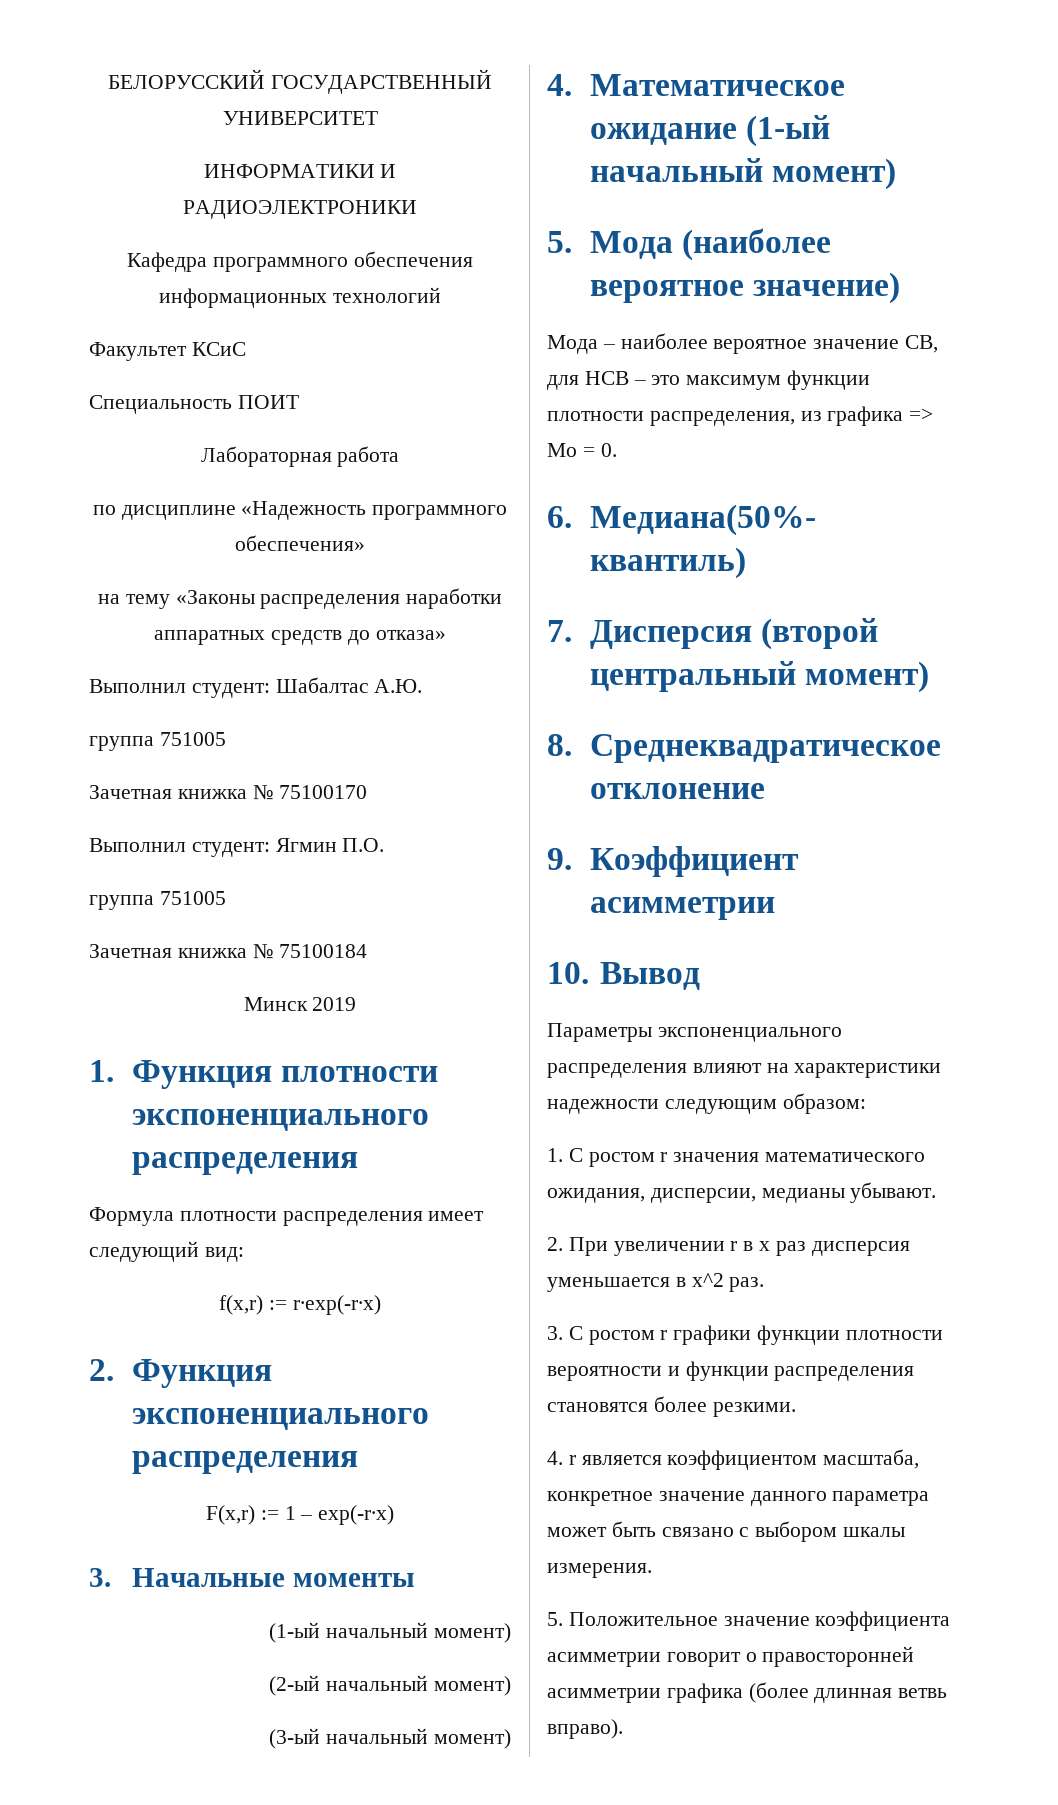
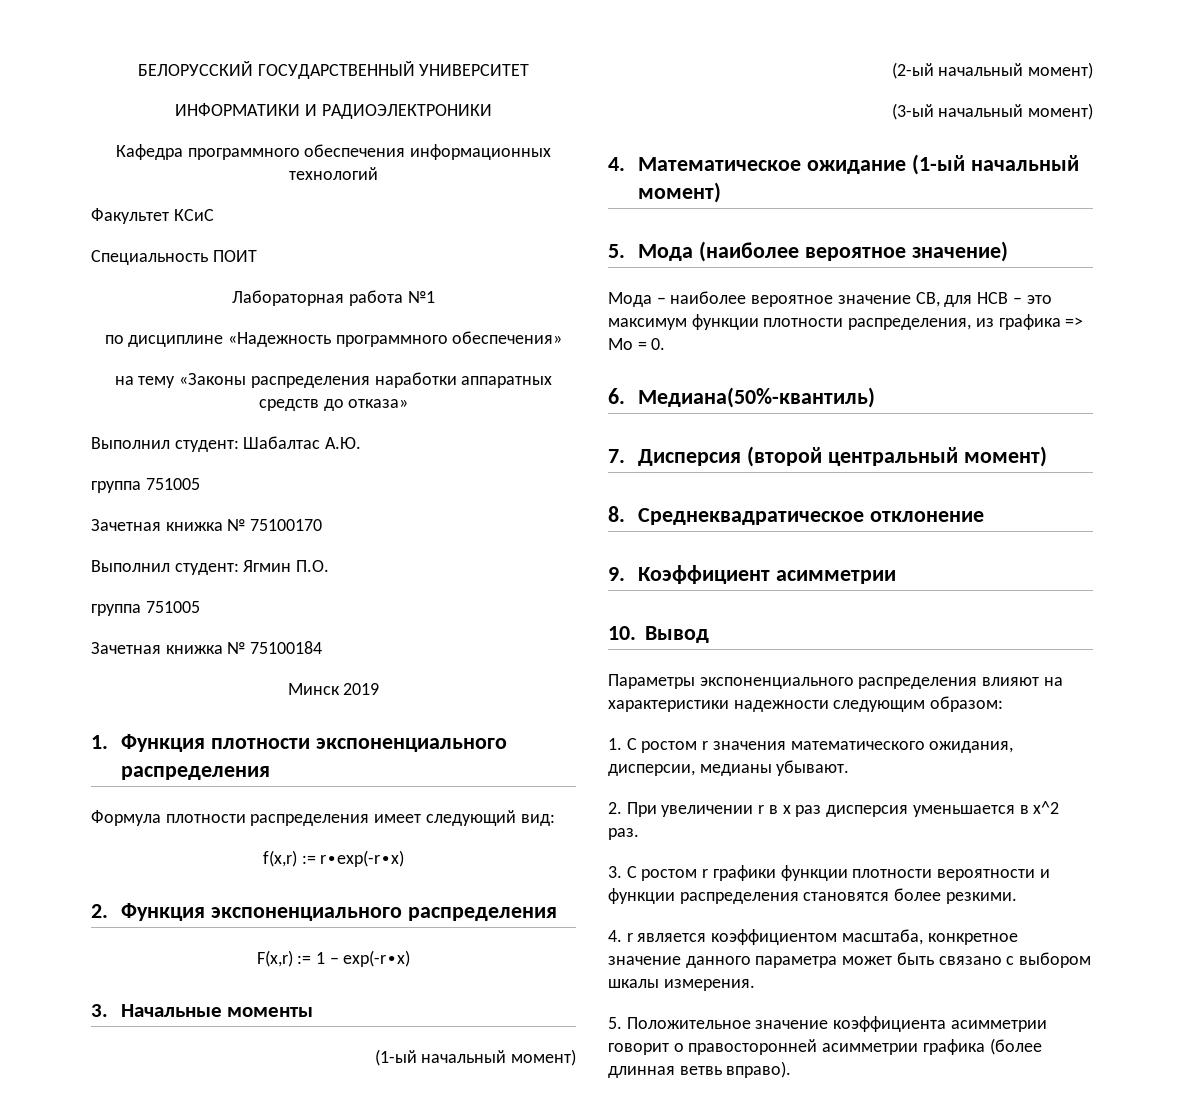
- Лабораторная работа
+ Лабораторная работа №1

